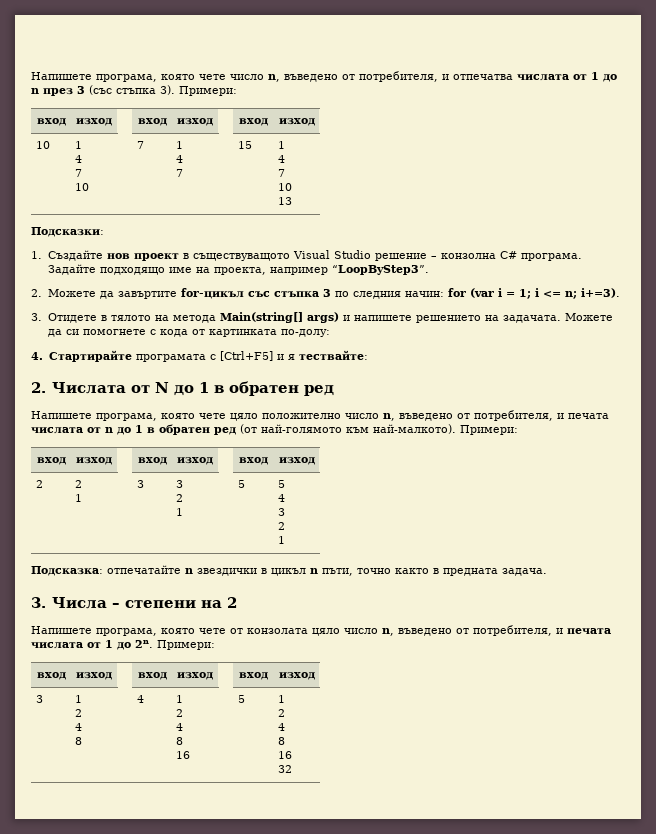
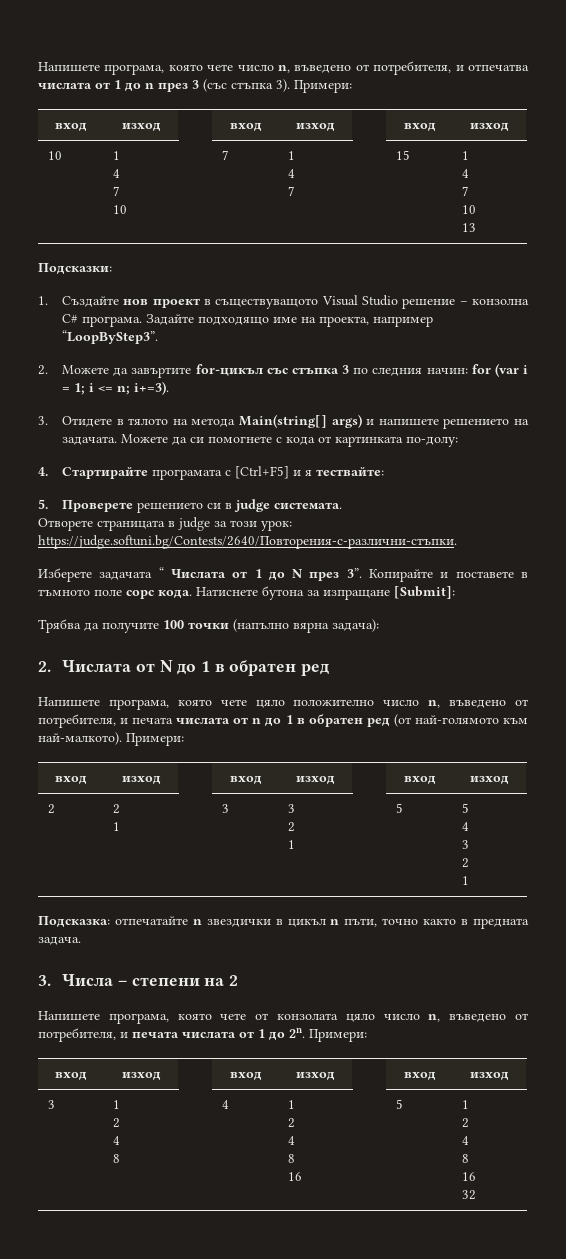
+ 5. Проверете решението си в judge системата.
+ Отворете страницата в judge за този урок: https://judge.softuni.bg/Contests/2640/Повторения-с-различни-стъпки.
+ Изберете задачата “ Числата от 1 до N през 3”. Копирайте и поставете в тъмното поле сорс кода. Натиснете бутона за изпращане [Submit]:
+ Трябва да получите 100 точки (напълно вярна задача):

